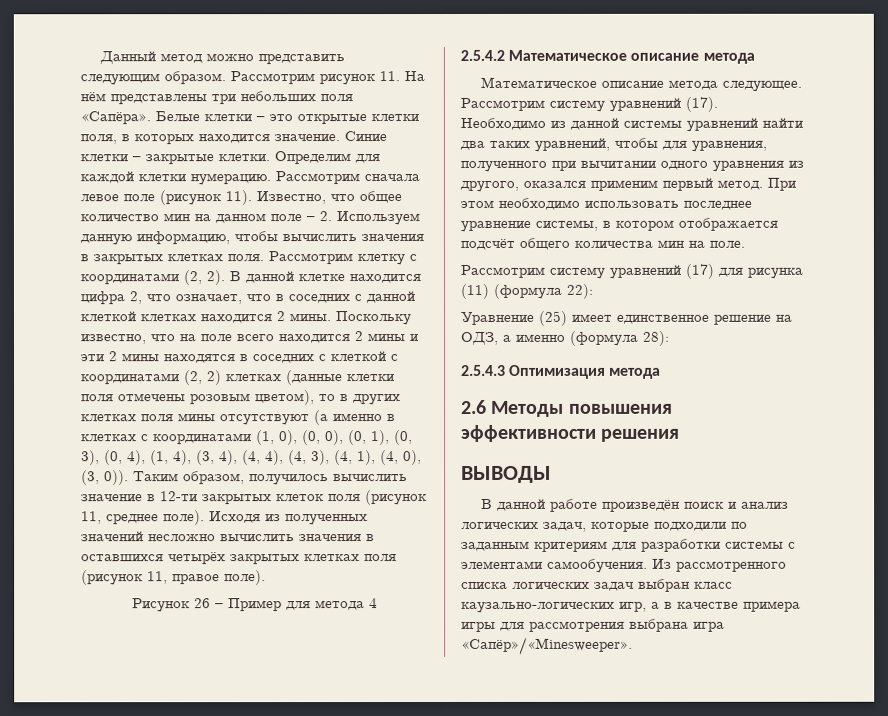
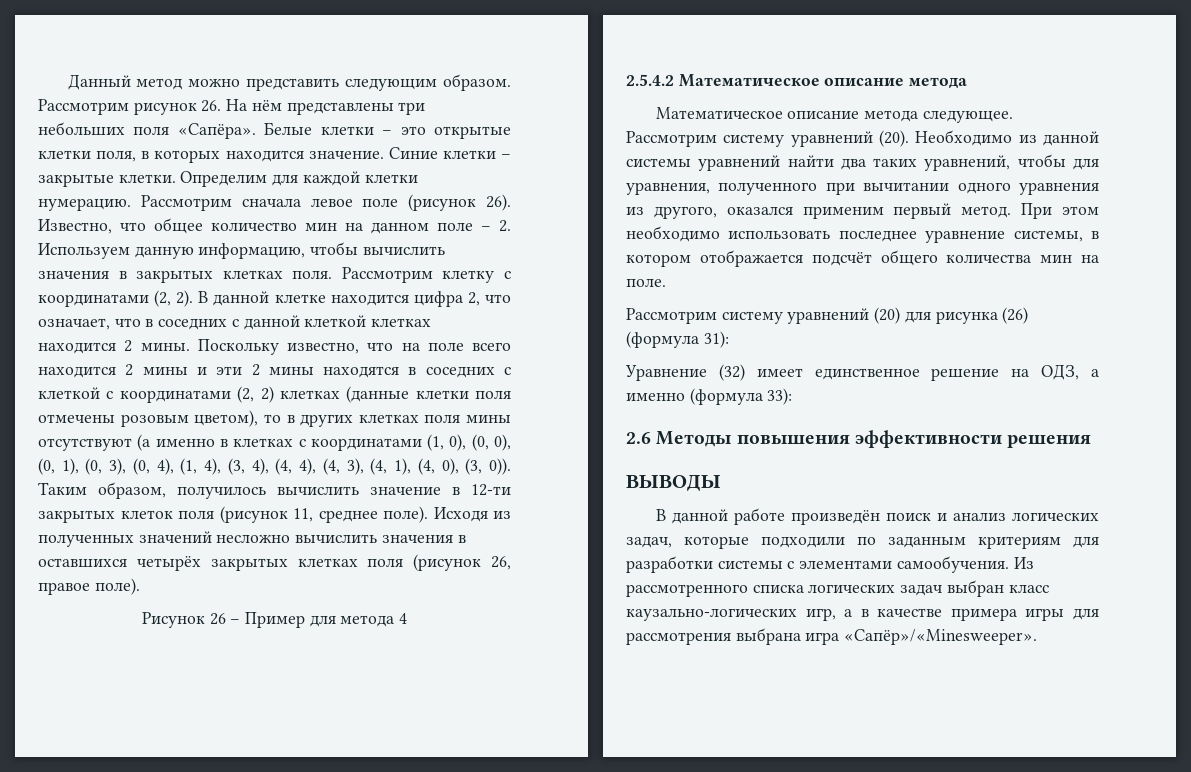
- Рассмотрим рисунок 11. На нём представлены три небольших поля «Сапёра».
+ Рассмотрим рисунок 26. На нём представлены три небольших поля «Сапёра».
- Рассмотрим сначала левое поле (рисунок 11).
+ Рассмотрим сначала левое поле (рисунок 26).
- Исходя из полученных значений несложно вычислить значения в оставшихся четырёх закрытых клетках поля (рисунок 11, правое поле).
+ Исходя из полученных значений несложно вычислить значения в оставшихся четырёх закрытых клетках поля (рисунок 26, правое поле).
- Рассмотрим систему уравнений (17).
+ Рассмотрим систему уравнений (20).
- Рассмотрим систему уравнений (17) для рисунка (11) (формула 22):
+ Рассмотрим систему уравнений (20) для рисунка (26) (формула 31):
- Уравнение (25) имеет единственное решение на ОДЗ, а именно (формула 28):
- 2.5.4.3 Оптимизация метода
+ Уравнение (32) имеет единственное решение на ОДЗ, а именно (формула 33):

